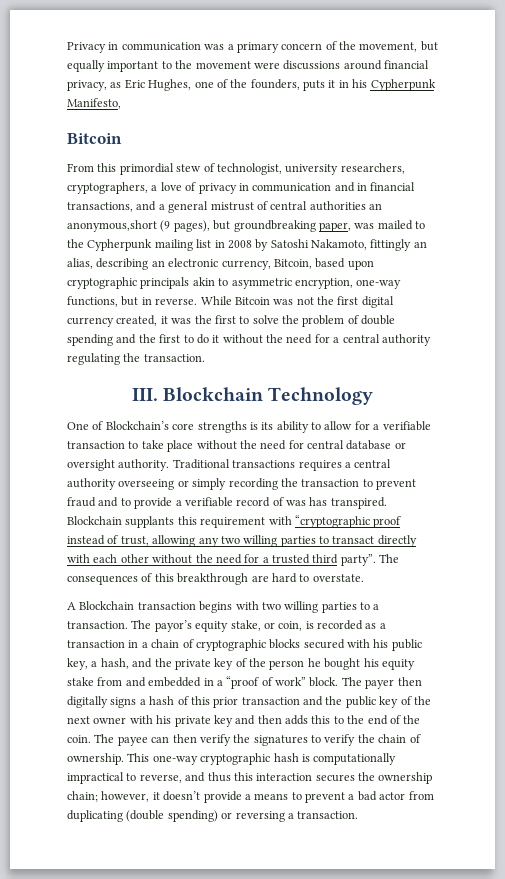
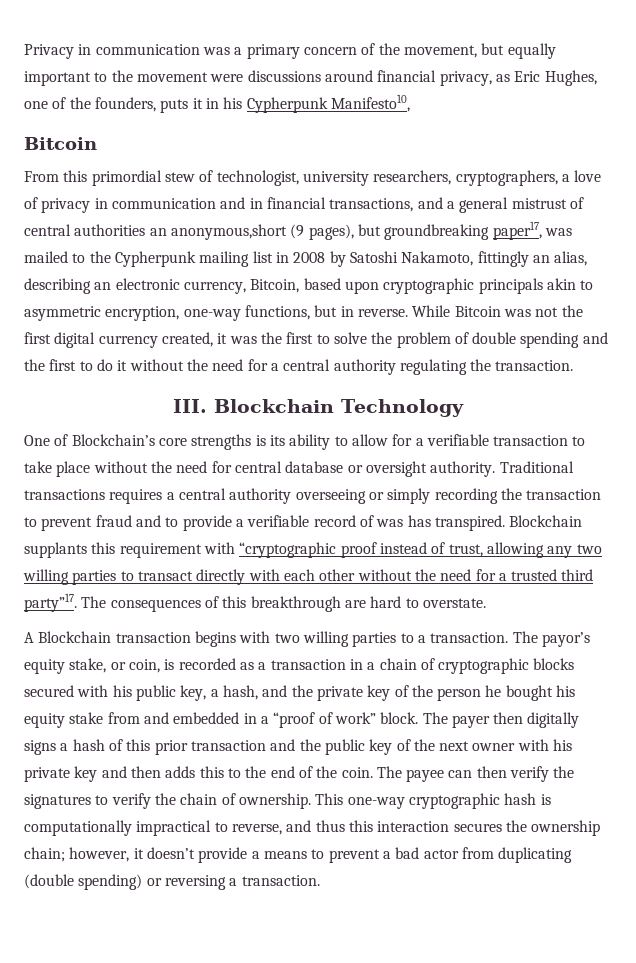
- Privacy in communication was a primary concern of the movement, but equally important to the movement were discussions around financial privacy, as Eric Hughes, one of the founders, puts it in his Cypherpunk Manifesto,
+ Privacy in communication was a primary concern of the movement, but equally important to the movement were discussions around financial privacy, as Eric Hughes, one of the founders, puts it in his Cypherpunk Manifesto10,
- From this primordial stew of technologist, university researchers, cryptographers, a love of privacy in communication and in financial transactions, and a general mistrust of central authorities an anonymous,short (9 pages), but groundbreaking paper, was mailed to the Cypherpunk mailing list in 2008 by Satoshi Nakamoto, fittingly an alias, describing an electronic currency, Bitcoin, based upon cryptographic principals akin to asymmetric encryption, one-way functions, but in reverse.
+ From this primordial stew of technologist, university researchers, cryptographers, a love of privacy in communication and in financial transactions, and a general mistrust of central authorities an anonymous,short (9 pages), but groundbreaking paper17, was mailed to the Cypherpunk mailing list in 2008 by Satoshi Nakamoto, fittingly an alias, describing an electronic currency, Bitcoin, based upon cryptographic principals akin to asymmetric encryption, one-way functions, but in reverse.
- Blockchain supplants this requirement with “cryptographic proof instead of trust, allowing any two willing parties to transact directly with each other without the need for a trusted third party”.
+ Blockchain supplants this requirement with “cryptographic proof instead of trust, allowing any two willing parties to transact directly with each other without the need for a trusted third party”17.

